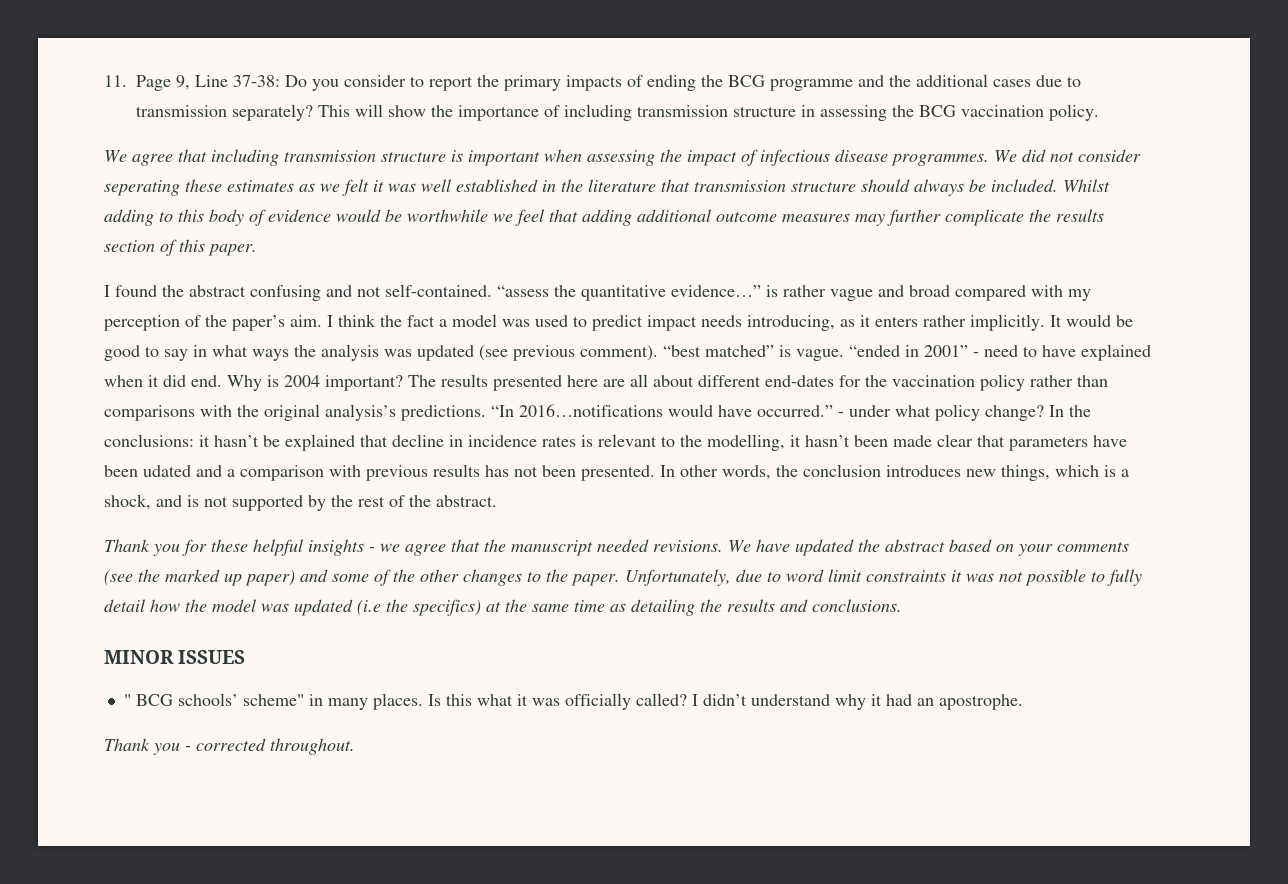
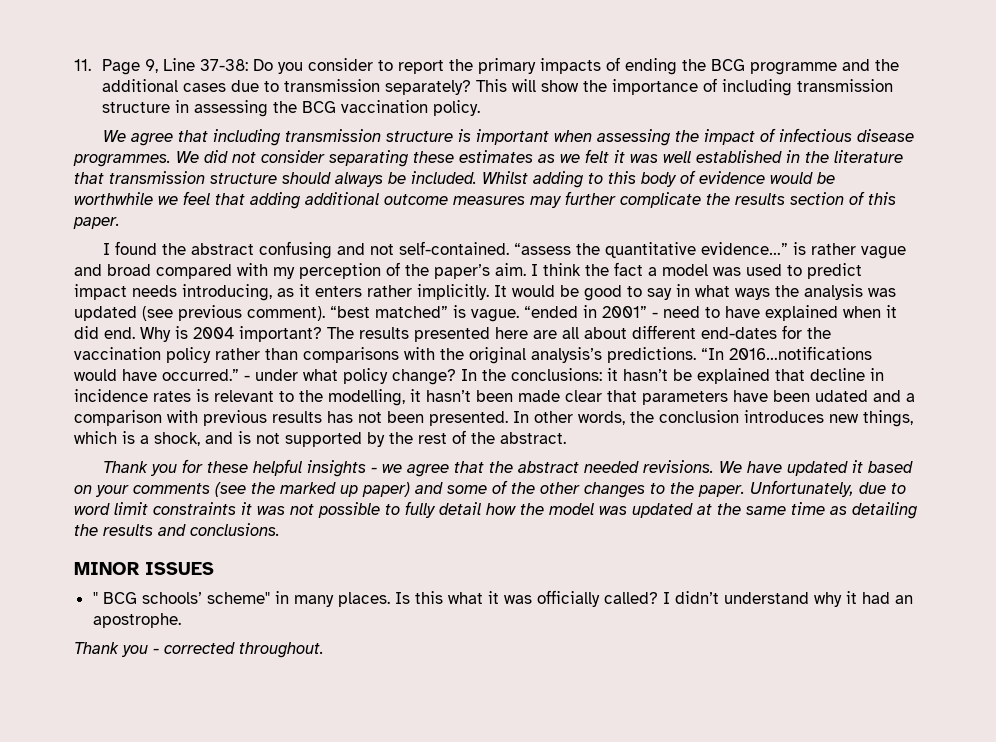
- We did not consider seperating these estimates as we felt it was well established in the literature that transmission structure should always be included.
+ We did not consider separating these estimates as we felt it was well established in the literature that transmission structure should always be included.
- Thank you for these helpful insights - we agree that the manuscript needed revisions.
+ Thank you for these helpful insights - we agree that the abstract needed revisions.
- We have updated the abstract based on your comments (see the marked up paper) and some of the other changes to the paper.
+ We have updated it based on your comments (see the marked up paper) and some of the other changes to the paper.
- Unfortunately, due to word limit constraints it was not possible to fully detail how the model was updated (i.e the specifics) at the same time as detailing the results and conclusions.
+ Unfortunately, due to word limit constraints it was not possible to fully detail how the model was updated at the same time as detailing the results and conclusions.

